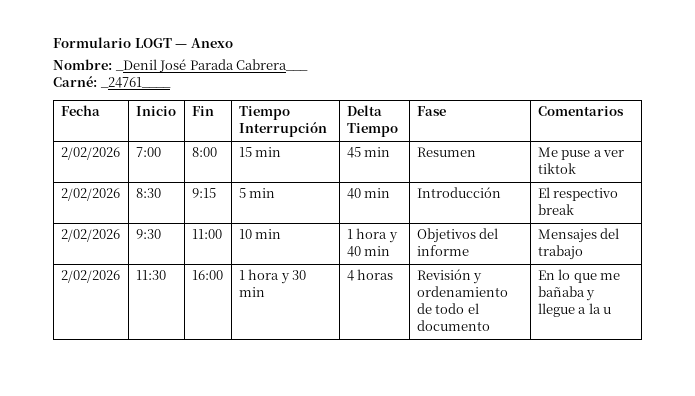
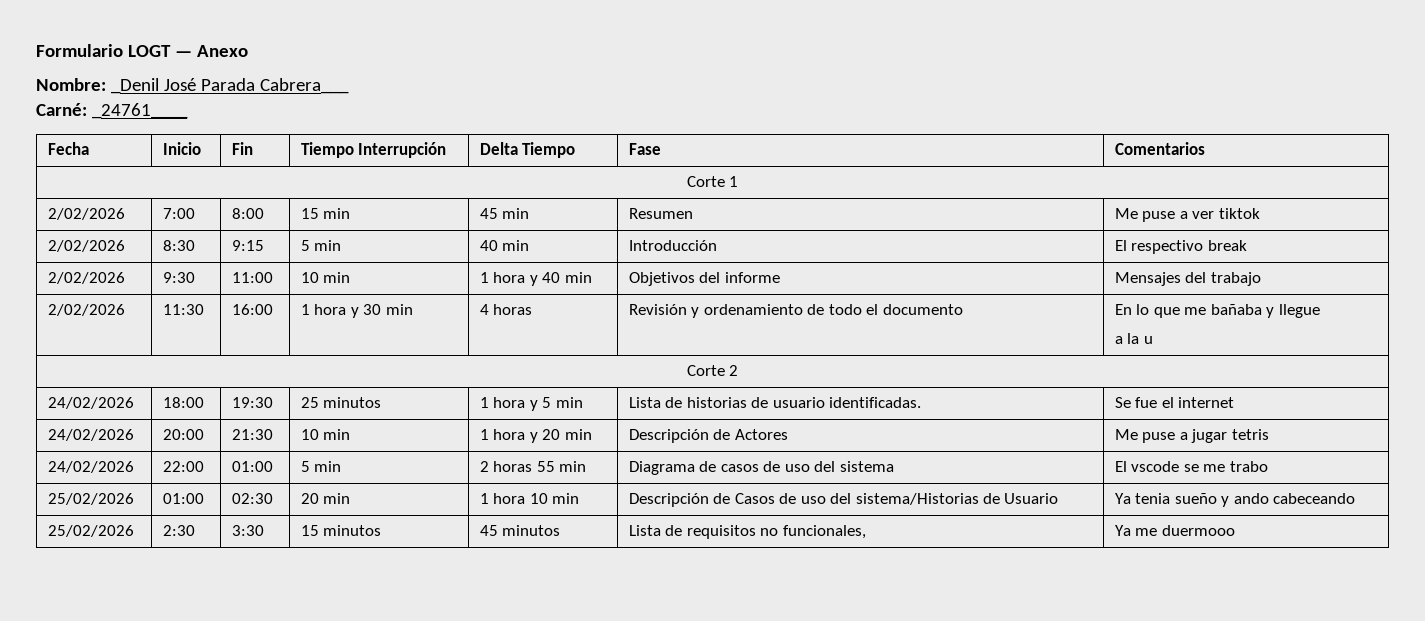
+ Corte 1
- 2/02/2026 | 11:30 | 16:00 | 1 hora y 30 min | 4 horas | Revisión y ordenamiento de todo el documento | En lo que me bañaba y llegue a la u
+ 2/02/2026 | 11:30 | 16:00 | 1 hora y 30 min | 4 horas | Revisión y ordenamiento de todo el documento | En lo que me bañaba y llegue
+ a la u
+ Corte 2
+ 24/02/2026 | 18:00 | 19:30 | 25 minutos | 1 hora y 5 min | Lista de historias de usuario identificadas. | Se fue el internet
+ 24/02/2026 | 20:00 | 21:30 | 10 min | 1 hora y 20 min | Descripción de Actores | Me puse a jugar tetris
+ 24/02/2026 | 22:00 | 01:00 | 5 min | 2 horas 55 min | Diagrama de casos de uso del sistema | El vscode se me trabo
+ 25/02/2026 | 01:00 | 02:30 | 20 min | 1 hora 10 min | Descripción de Casos de uso del sistema/Historias de Usuario | Ya tenia sueño y ando cabeceando
+ 25/02/2026 | 2:30 | 3:30 | 15 minutos | 45 minutos | Lista de requisitos no funcionales, | Ya me duermooo

